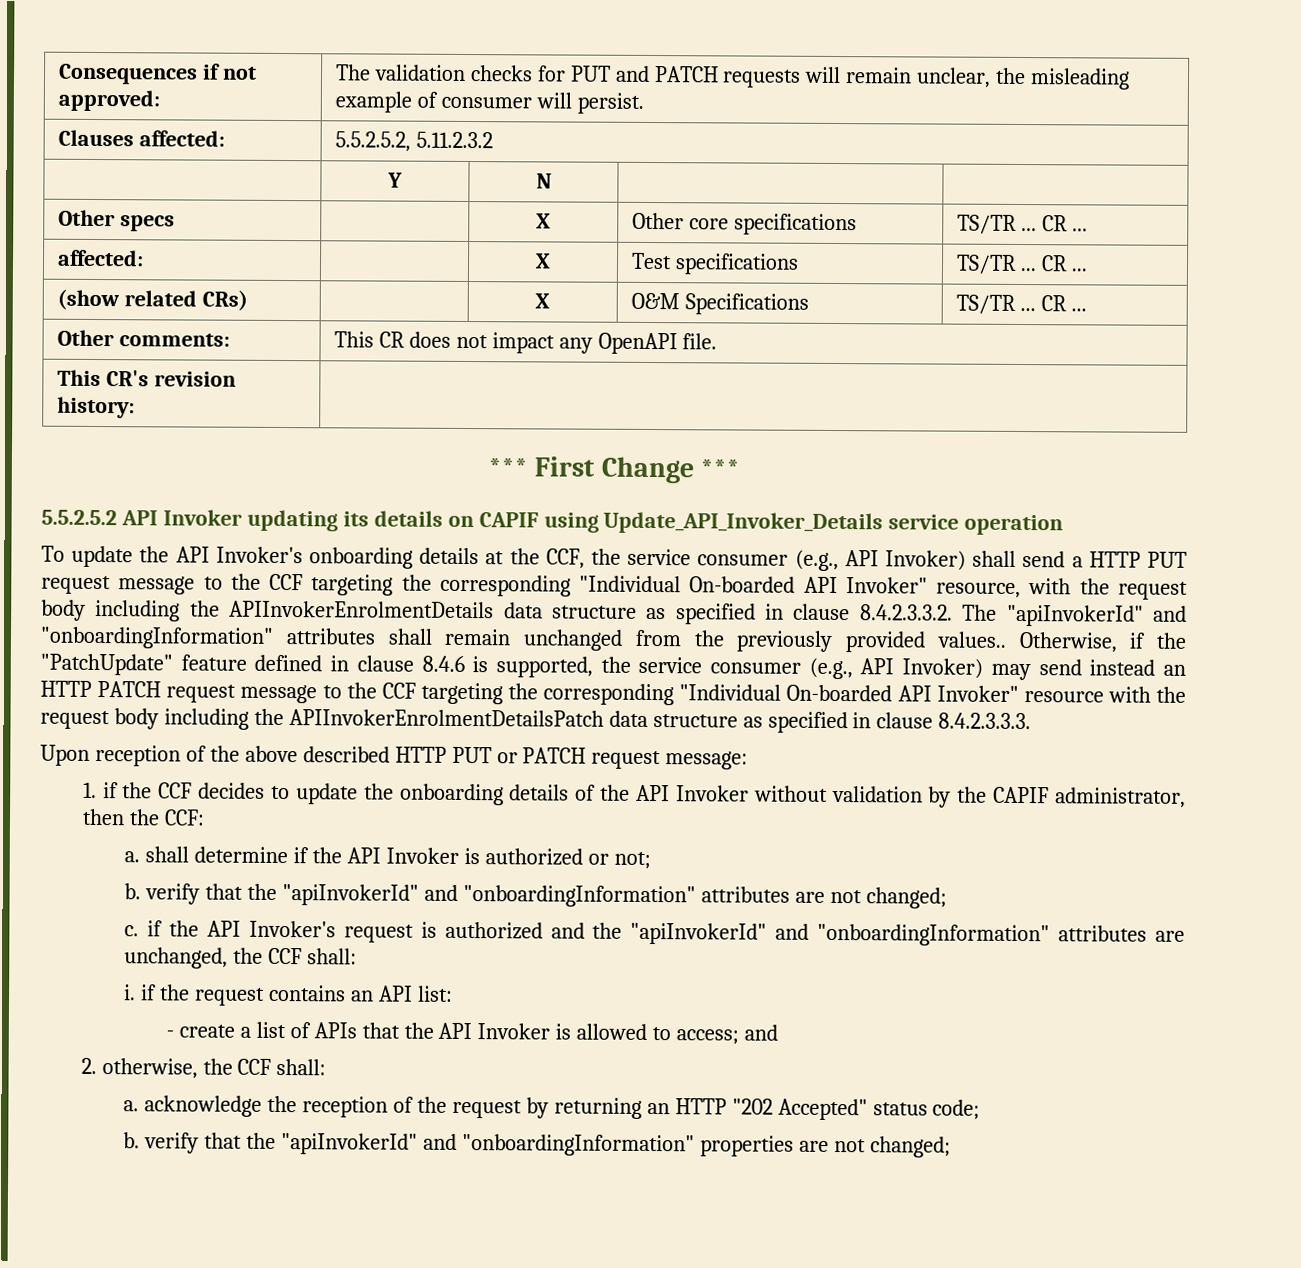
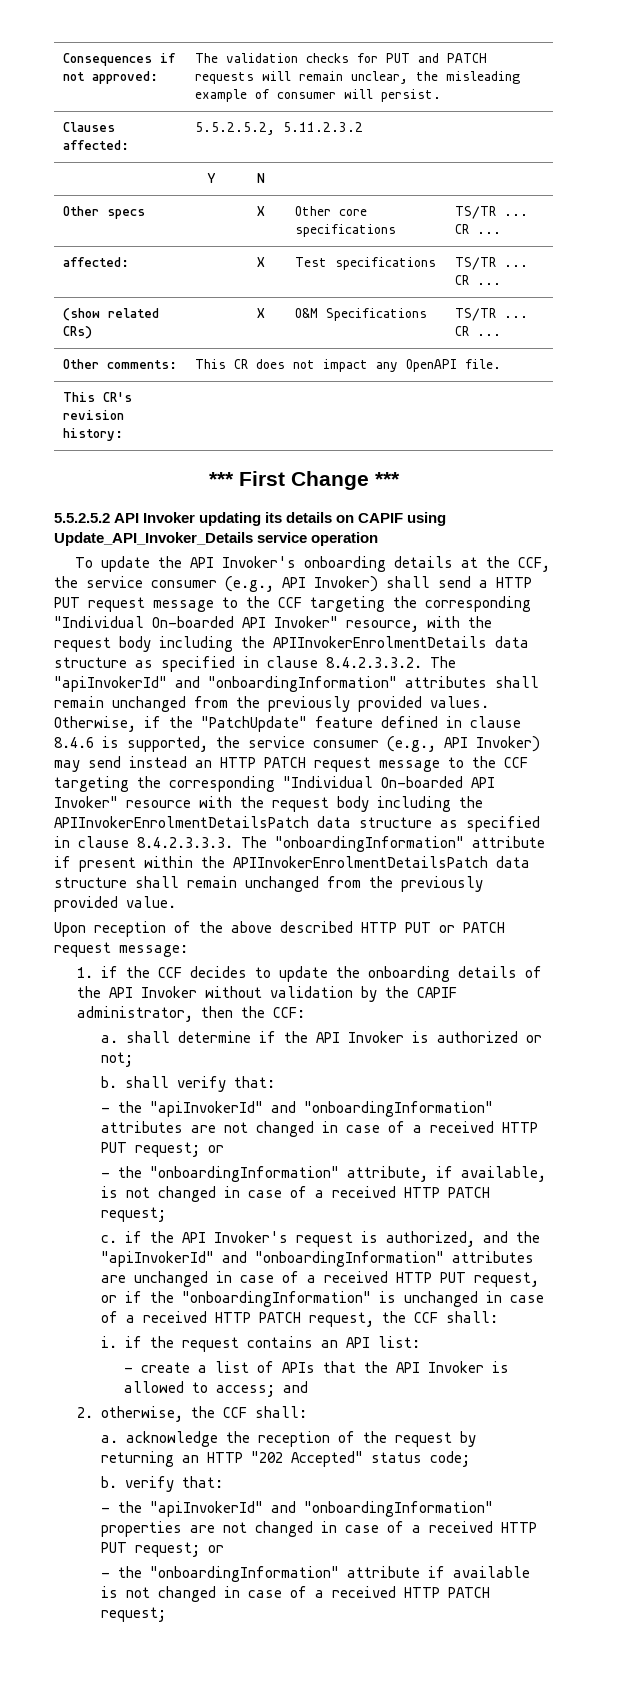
- To update the API Invoker's onboarding details at the CCF, the service consumer (e.g., API Invoker) shall send a HTTP PUT request message to the CCF targeting the corresponding "Individual On-boarded API Invoker" resource, with the request body including the APIInvokerEnrolmentDetails data structure as specified in clause 8.4.2.3.3.2. The "apiInvokerId" and "onboardingInformation" attributes shall remain unchanged from the previously provided values..
+ To update the API Invoker's onboarding details at the CCF, the service consumer (e.g., API Invoker) shall send a HTTP PUT request message to the CCF targeting the corresponding "Individual On-boarded API Invoker" resource, with the request body including the APIInvokerEnrolmentDetails data structure as specified in clause 8.4.2.3.3.2. The "apiInvokerId" and "onboardingInformation" attributes shall remain unchanged from the previously provided values.
- Otherwise, if the "PatchUpdate" feature defined in clause 8.4.6 is supported, the service consumer (e.g., API Invoker) may send instead an HTTP PATCH request message to the CCF targeting the corresponding "Individual On-boarded API Invoker" resource with the request body including the APIInvokerEnrolmentDetailsPatch data structure as specified in clause 8.4.2.3.3.3.
+ Otherwise, if the "PatchUpdate" feature defined in clause 8.4.6 is supported, the service consumer (e.g., API Invoker) may send instead an HTTP PATCH request message to the CCF targeting the corresponding "Individual On-boarded API Invoker" resource with the request body including the APIInvokerEnrolmentDetailsPatch data structure as specified in clause 8.4.2.3.3.3. The "onboardingInformation" attribute if present within the APIInvokerEnrolmentDetailsPatch data structure shall remain unchanged from the previously provided value.
- b. verify that the "apiInvokerId" and "onboardingInformation" attributes are not changed;
+ b. shall verify that:
+ - the "apiInvokerId" and "onboardingInformation" attributes are not changed in case of a received HTTP PUT request; or
+ - the "onboardingInformation" attribute, if available, is not changed in case of a received HTTP PATCH request;
- c. if the API Invoker's request is authorized and the "apiInvokerId" and "onboardingInformation" attributes are unchanged, the CCF shall:
+ c. if the API Invoker's request is authorized, and the "apiInvokerId" and "onboardingInformation" attributes are unchanged in case of a received HTTP PUT request, or if the "onboardingInformation" is unchanged in case of a received HTTP PATCH request, the CCF shall:
- b. verify that the "apiInvokerId" and "onboardingInformation" properties are not changed;
+ b. verify that:
+ - the "apiInvokerId" and "onboardingInformation" properties are not changed in case of a received HTTP PUT request; or
+ - the "onboardingInformation" attribute if available is not changed in case of a received HTTP PATCH request;

